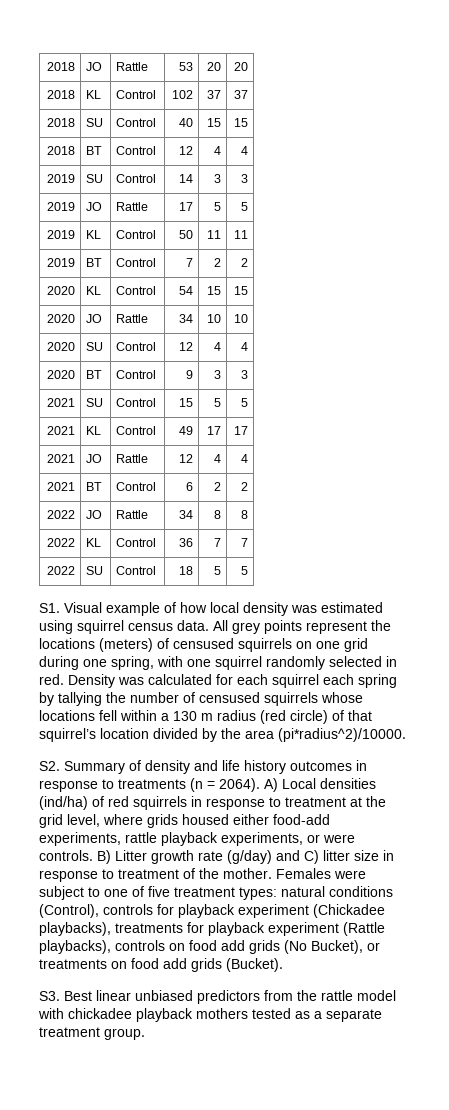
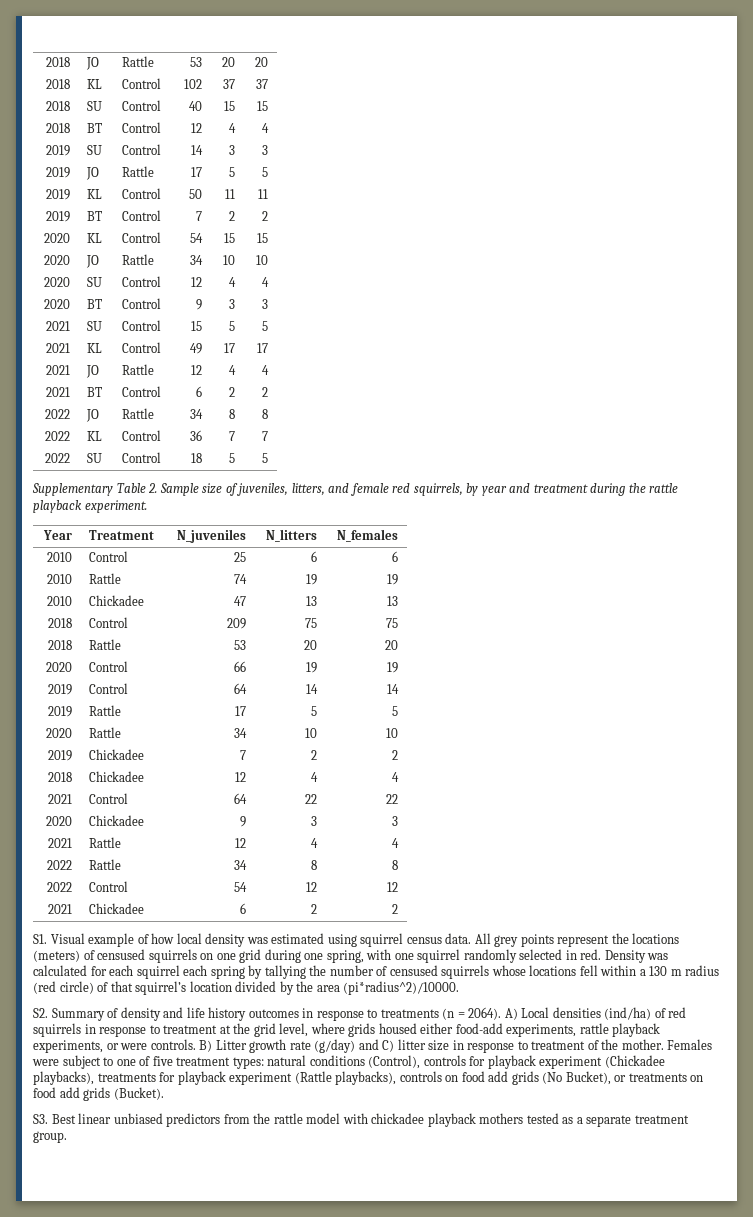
+ Supplementary Table 2. Sample size of juveniles, litters, and female red squirrels, by year and treatment during the rattle playback experiment.
+ Year | Treatment | N_juveniles | N_litters | N_females
+ 2010 | Control | 25 | 6 | 6
+ 2010 | Rattle | 74 | 19 | 19
+ 2010 | Chickadee | 47 | 13 | 13
+ 2018 | Control | 209 | 75 | 75
+ 2018 | Rattle | 53 | 20 | 20
+ 2020 | Control | 66 | 19 | 19
+ 2019 | Control | 64 | 14 | 14
+ 2019 | Rattle | 17 | 5 | 5
+ 2020 | Rattle | 34 | 10 | 10
+ 2019 | Chickadee | 7 | 2 | 2
+ 2018 | Chickadee | 12 | 4 | 4
+ 2021 | Control | 64 | 22 | 22
+ 2020 | Chickadee | 9 | 3 | 3
+ 2021 | Rattle | 12 | 4 | 4
+ 2022 | Rattle | 34 | 8 | 8
+ 2022 | Control | 54 | 12 | 12
+ 2021 | Chickadee | 6 | 2 | 2

